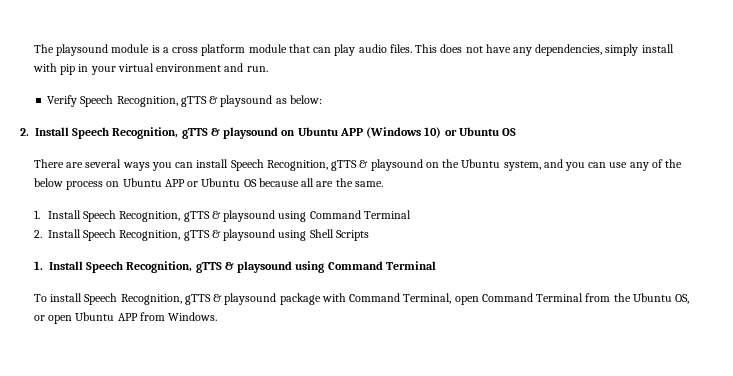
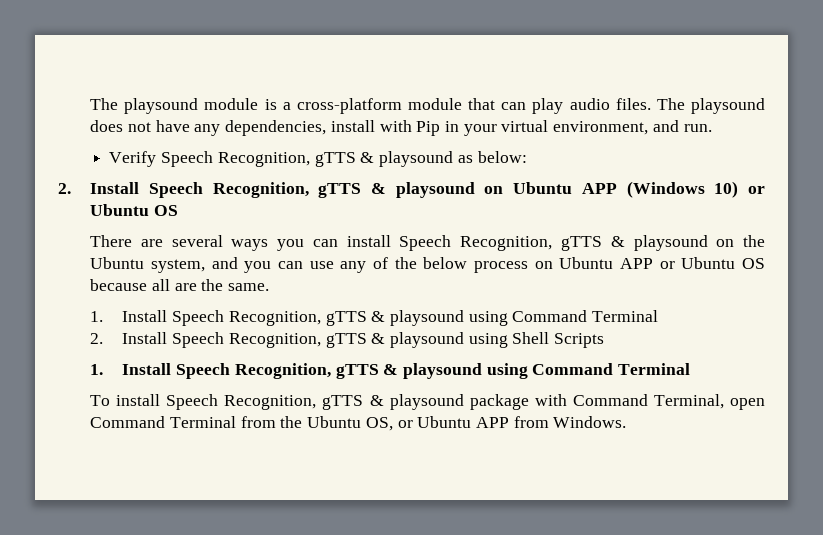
- The playsound module is a cross platform module that can play audio files.
+ The playsound module is a cross-platform module that can play audio files.
- This does not have any dependencies, simply install with pip in your virtual environment and run.
+ The playsound does not have any dependencies, install with Pip in your virtual environment, and run.
- To install Speech Recognition, gTTS & playsound package with Command Terminal, open Command Terminal from the Ubuntu OS, or open Ubuntu APP from Windows.
+ To install Speech Recognition, gTTS & playsound package with Command Terminal, open Command Terminal from the Ubuntu OS, or Ubuntu APP from Windows.

